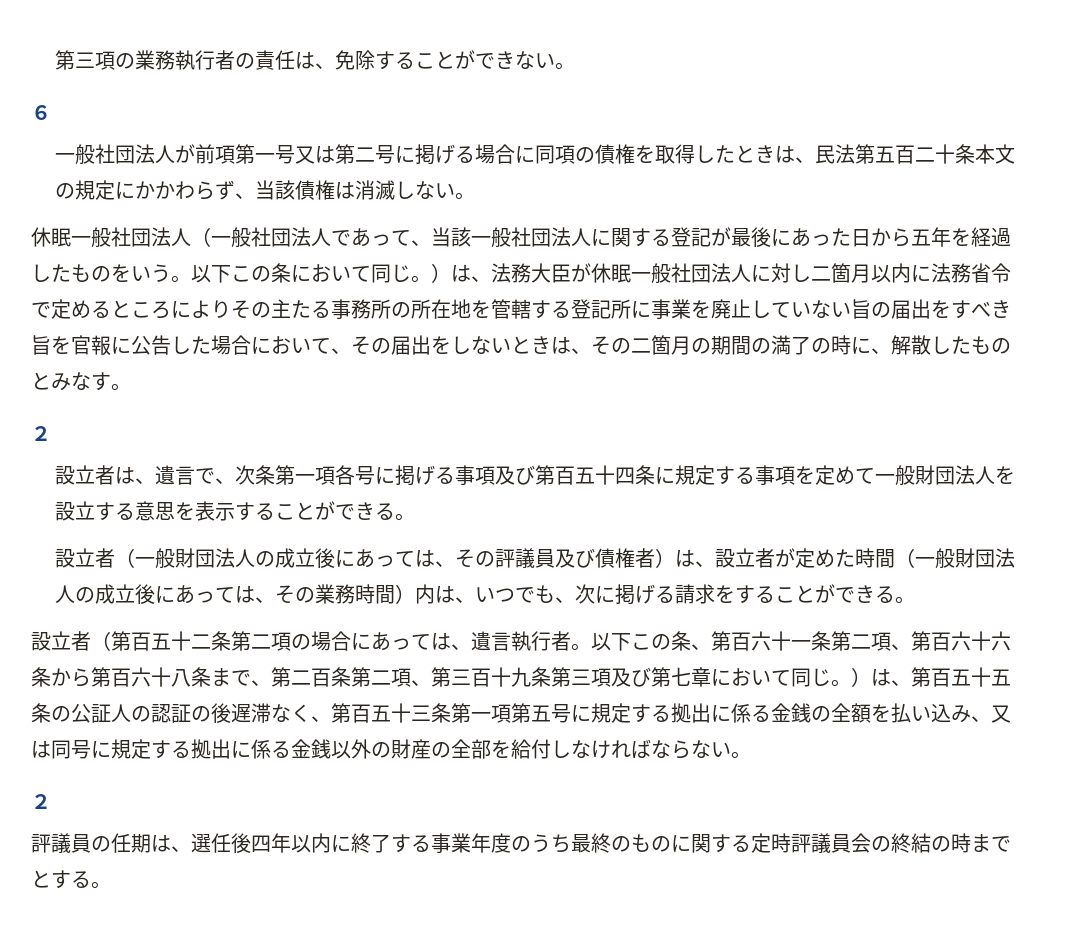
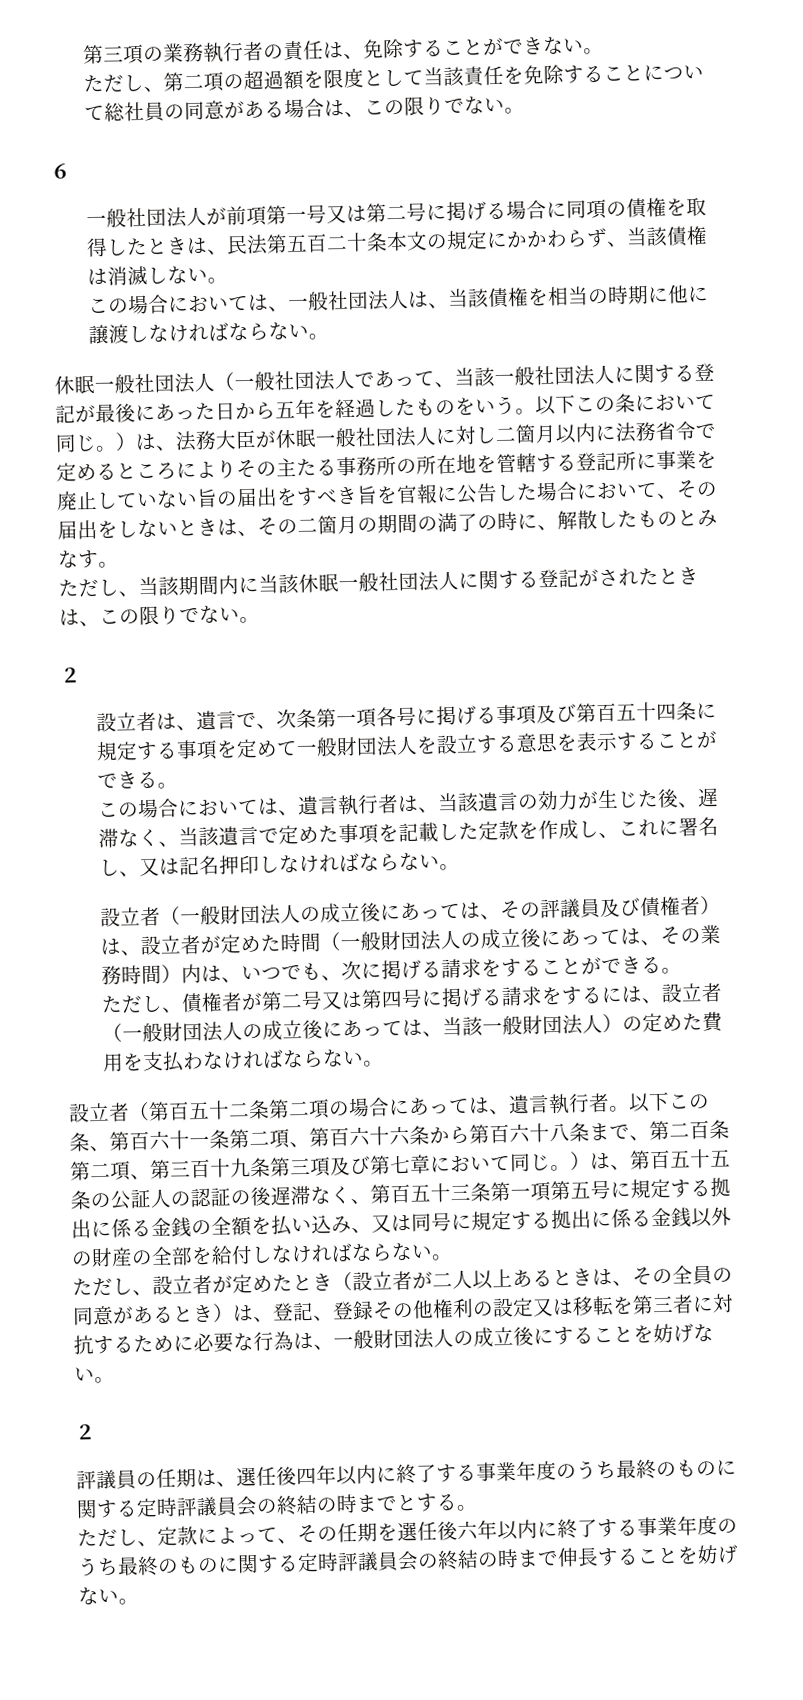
+ ただし、第二項の超過額を限度として当該責任を免除することについて総社員の同意がある場合は、この限りでない。
+ この場合においては、一般社団法人は、当該債権を相当の時期に他に譲渡しなければならない。
+ ただし、当該期間内に当該休眠一般社団法人に関する登記がされたときは、この限りでない。
+ この場合においては、遺言執行者は、当該遺言の効力が生じた後、遅滞なく、当該遺言で定めた事項を記載した定款を作成し、これに署名し、又は記名押印しなければならない。
+ ただし、債権者が第二号又は第四号に掲げる請求をするには、設立者（一般財団法人の成立後にあっては、当該一般財団法人）の定めた費用を支払わなければならない。
+ ただし、設立者が定めたとき（設立者が二人以上あるときは、その全員の同意があるとき）は、登記、登録その他権利の設定又は移転を第三者に対抗するために必要な行為は、一般財団法人の成立後にすることを妨げない。
+ ただし、定款によって、その任期を選任後六年以内に終了する事業年度のうち最終のものに関する定時評議員会の終結の時まで伸長することを妨げない。

